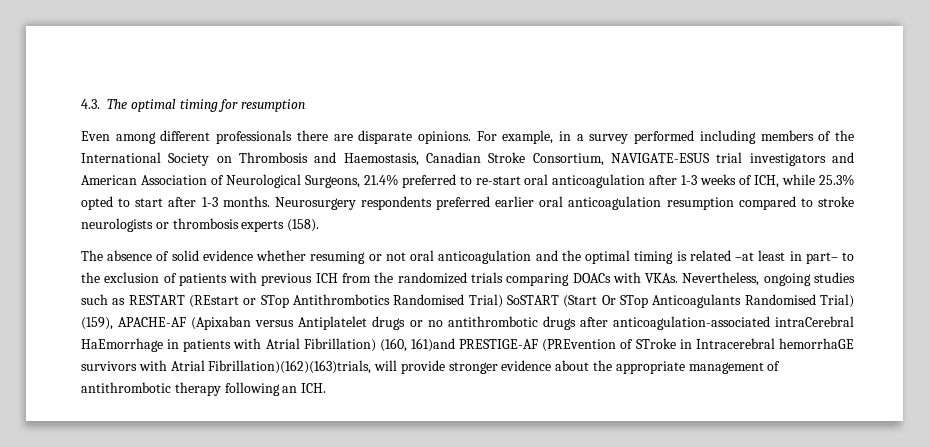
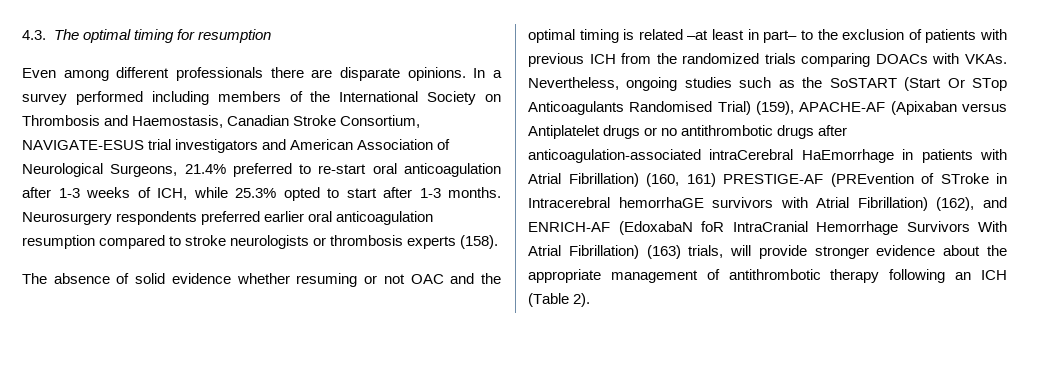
- For example, in a survey performed including members of the International Society on Thrombosis and Haemostasis, Canadian Stroke Consortium, NAVIGATE-ESUS trial investigators and American Association of Neurological Surgeons, 21.4% preferred to re-start oral anticoagulation after 1-3 weeks of ICH, while 25.3% opted to start after 1-3 months.
+ In a survey performed including members of the International Society on Thrombosis and Haemostasis, Canadian Stroke Consortium, NAVIGATE-ESUS trial investigators and American Association of Neurological Surgeons, 21.4% preferred to re-start oral anticoagulation after 1-3 weeks of ICH, while 25.3% opted to start after 1-3 months.
- The absence of solid evidence whether resuming or not oral anticoagulation and the optimal timing is related –at least in part– to the exclusion of patients with previous ICH from the randomized trials comparing DOACs with VKAs.
+ The absence of solid evidence whether resuming or not OAC and the optimal timing is related –at least in part– to the exclusion of patients with previous ICH from the randomized trials comparing DOACs with VKAs.
- Nevertheless, ongoing studies such as RESTART (REstart or STop Antithrombotics Randomised Trial) SoSTART (Start Or STop Anticoagulants Randomised Trial) (159), APACHE-AF (Apixaban versus Antiplatelet drugs or no antithrombotic drugs after anticoagulation-associated intraCerebral HaEmorrhage in patients with Atrial Fibrillation) (160, 161)and PRESTIGE-AF (PREvention of STroke in Intracerebral hemorrhaGE survivors with Atrial Fibrillation)(162)(163)trials, will provide stronger evidence about the appropriate management of antithrombotic therapy following an ICH.
+ Nevertheless, ongoing studies such as the SoSTART (Start Or STop Anticoagulants Randomised Trial) (159), APACHE-AF (Apixaban versus Antiplatelet drugs or no antithrombotic drugs after anticoagulation-associated intraCerebral HaEmorrhage in patients with Atrial Fibrillation) (160, 161) PRESTIGE-AF (PREvention of STroke in Intracerebral hemorrhaGE survivors with Atrial Fibrillation) (162), and ENRICH-AF (EdoxabaN foR IntraCranial Hemorrhage Survivors With Atrial Fibrillation) (163) trials, will provide stronger evidence about the appropriate management of antithrombotic therapy following an ICH (Table 2).

